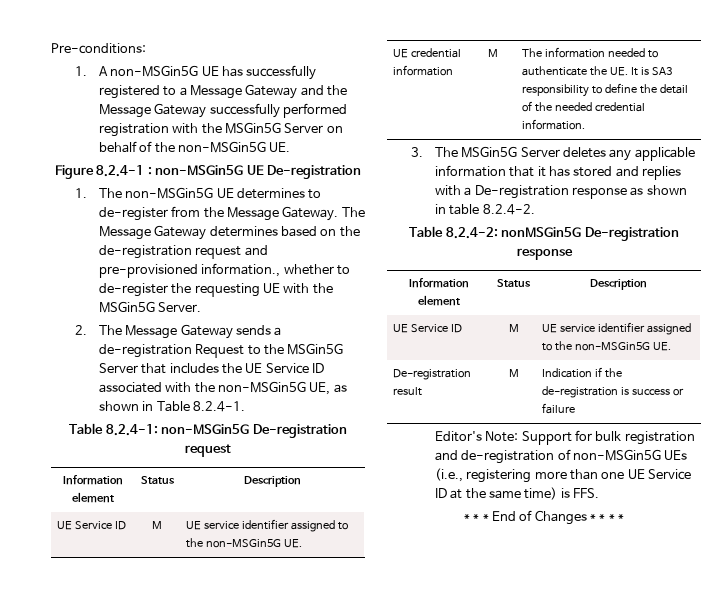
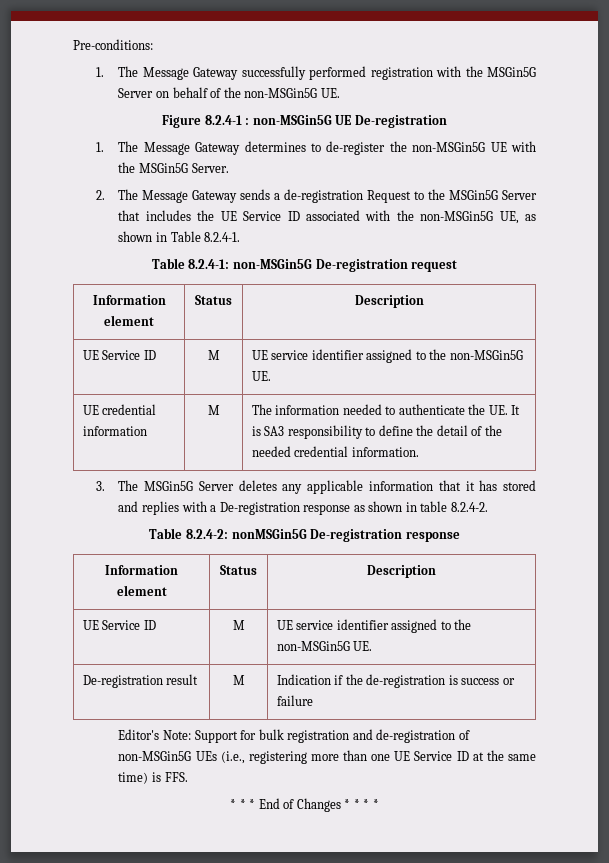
- 1. A non-MSGin5G UE has successfully registered to a Message Gateway and the Message Gateway successfully performed registration with the MSGin5G Server on behalf of the non-MSGin5G UE.
+ 1. The Message Gateway successfully performed registration with the MSGin5G Server on behalf of the non-MSGin5G UE.
- 1. The non-MSGin5G UE determines to de-register from the Message Gateway. The Message Gateway determines based on the de-registration request and pre-provisioned information., whether to de-register the requesting UE with the MSGin5G Server.
+ 1. The Message Gateway determines to de-register the non-MSGin5G UE with the MSGin5G Server.

